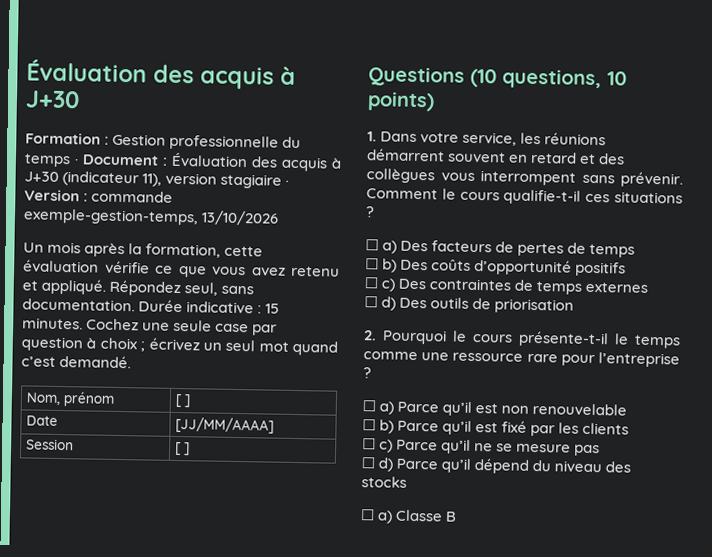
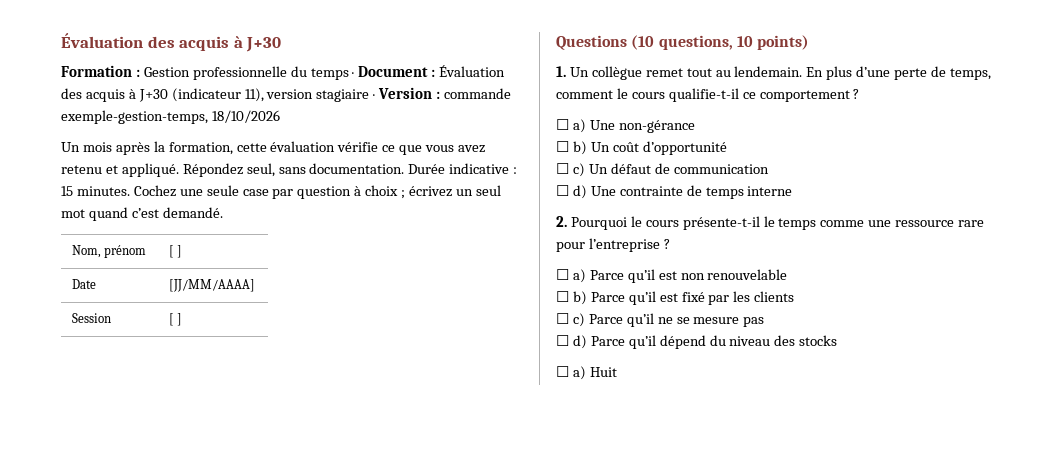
- Formation : Gestion professionnelle du temps · Document : Évaluation des acquis à J+30 (indicateur 11), version stagiaire · Version : commande exemple-gestion-temps, 13/10/2026
+ Formation : Gestion professionnelle du temps · Document : Évaluation des acquis à J+30 (indicateur 11), version stagiaire · Version : commande exemple-gestion-temps, 18/10/2026
- 1. Dans votre service, les réunions démarrent souvent en retard et des collègues vous interrompent sans prévenir. Comment le cours qualifie-t-il ces situations ?
- ☐ a) Des facteurs de pertes de temps
- ☐ b) Des coûts d’opportunité positifs
- ☐ c) Des contraintes de temps externes
- ☐ d) Des outils de priorisation
+ 1. Un collègue remet tout au lendemain. En plus d’une perte de temps, comment le cours qualifie-t-il ce comportement ?
+ ☐ a) Une non-gérance
+ ☐ b) Un coût d’opportunité
+ ☐ c) Un défaut de communication
+ ☐ d) Une contrainte de temps interne
- ☐ a) Classe B
+ ☐ a) Huit

